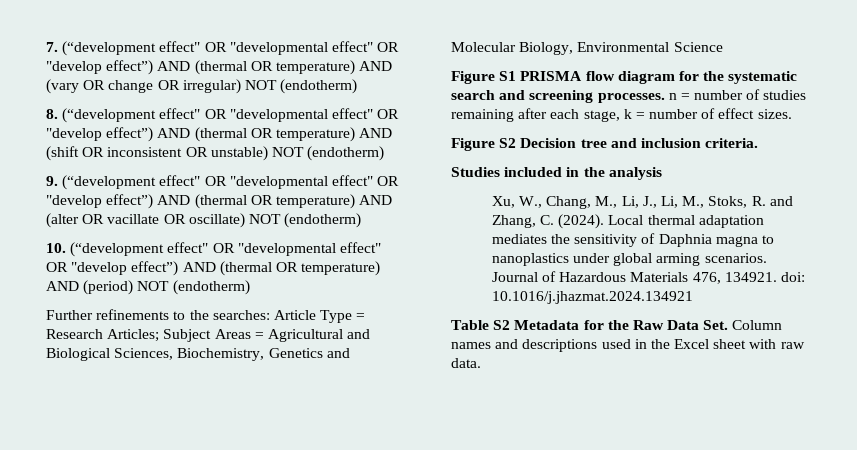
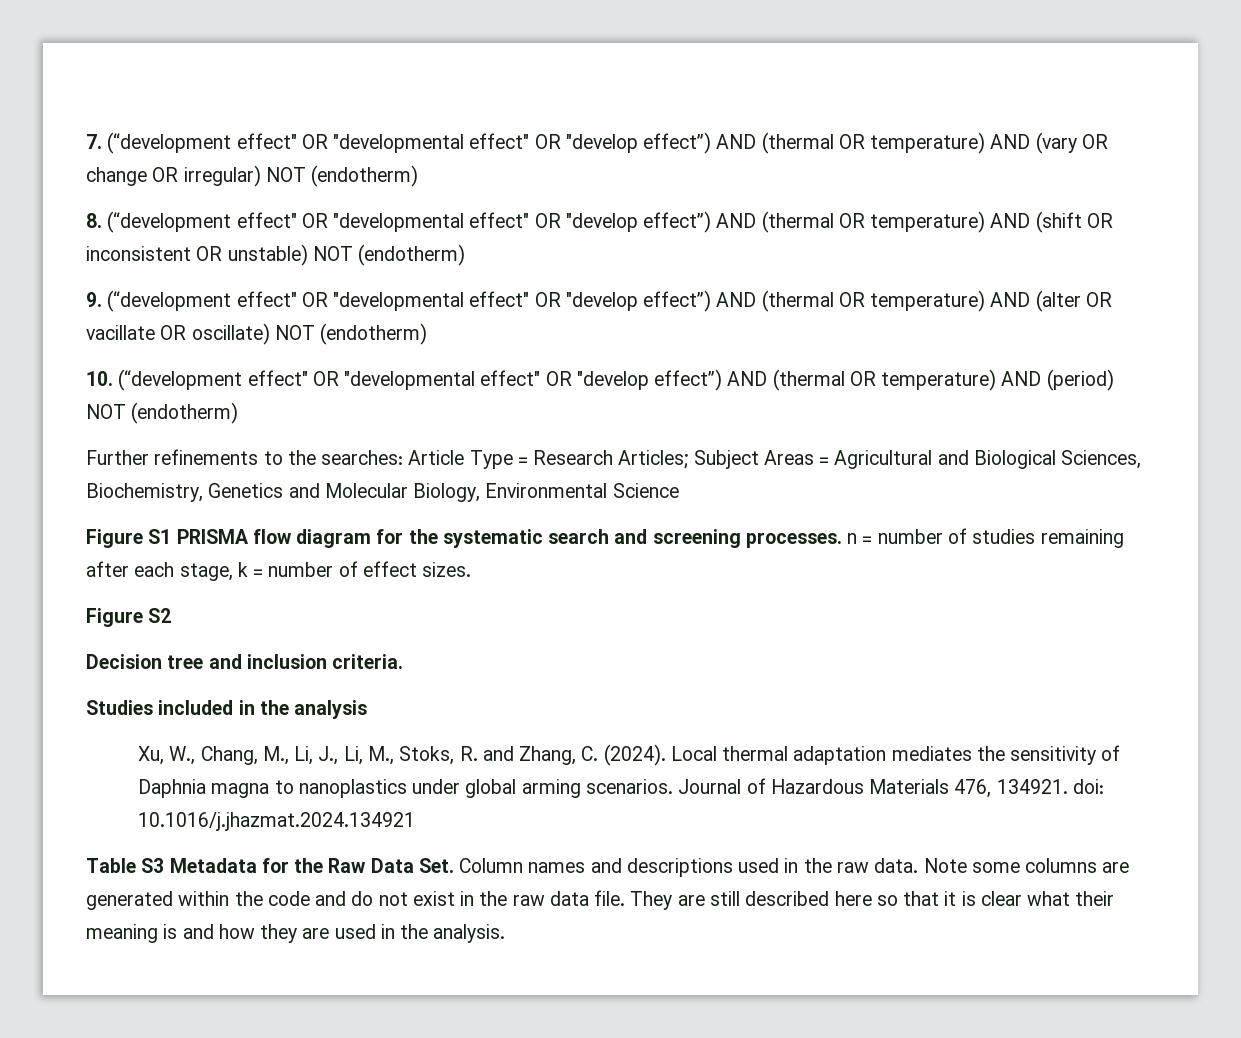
- Figure S2 Decision tree and inclusion criteria.
+ Figure S2
+ Decision tree and inclusion criteria.
- Table S2 Metadata for the Raw Data Set. Column names and descriptions used in the Excel sheet with raw data.
+ Table S3 Metadata for the Raw Data Set. Column names and descriptions used in the raw data. Note some columns are generated within the code and do not exist in the raw data file. They are still described here so that it is clear what their meaning is and how they are used in the analysis.

